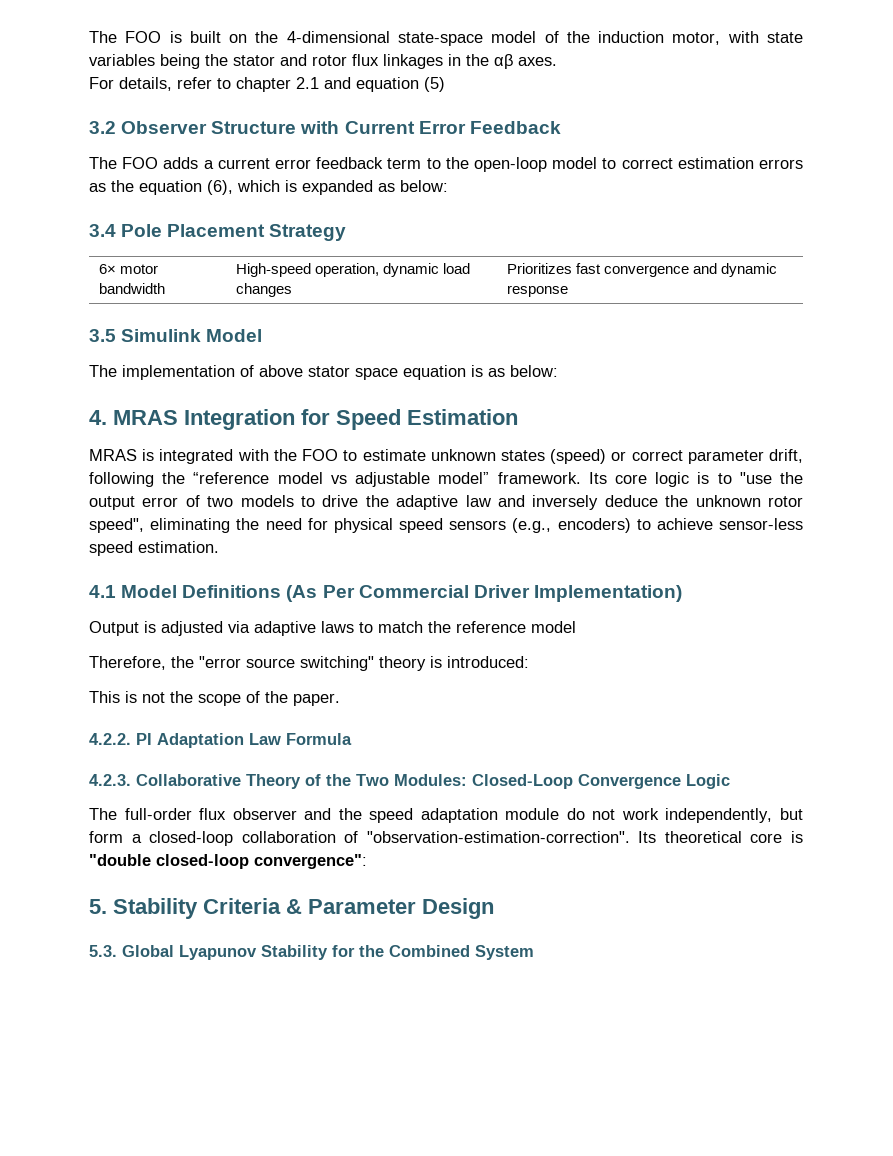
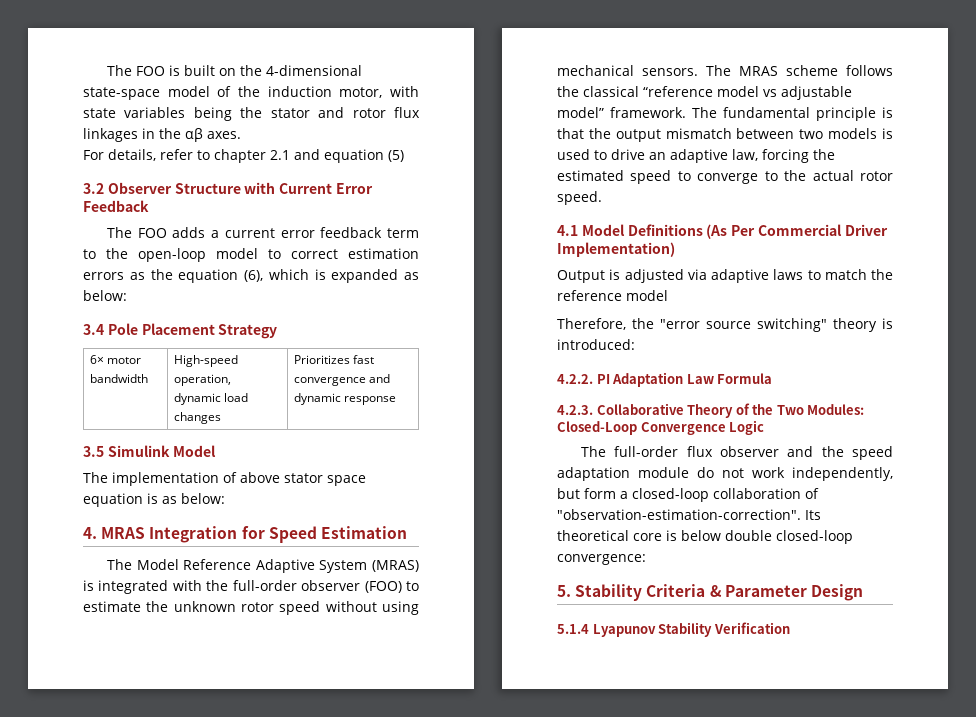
- MRAS is integrated with the FOO to estimate unknown states (speed) or correct parameter drift, following the “reference model vs adjustable model” framework.
+ The Model Reference Adaptive System (MRAS) is integrated with the full-order observer (FOO) to estimate the unknown rotor speed without using mechanical sensors. The MRAS scheme follows the classical “reference model vs adjustable model” framework.
- Its core logic is to "use the output error of two models to drive the adaptive law and inversely deduce the unknown rotor speed", eliminating the need for physical speed sensors (e.g., encoders) to achieve sensor-less speed estimation.
+ The fundamental principle is that the output mismatch between two models is used to drive an adaptive law, forcing the estimated speed to converge to the actual rotor speed.
- This is not the scope of the paper.
- Its theoretical core is "double closed-loop convergence":
+ Its theoretical core is below double closed-loop convergence:
- 5.3. Global Lyapunov Stability for the Combined System
+ 5.1.4 Lyapunov Stability Verification

